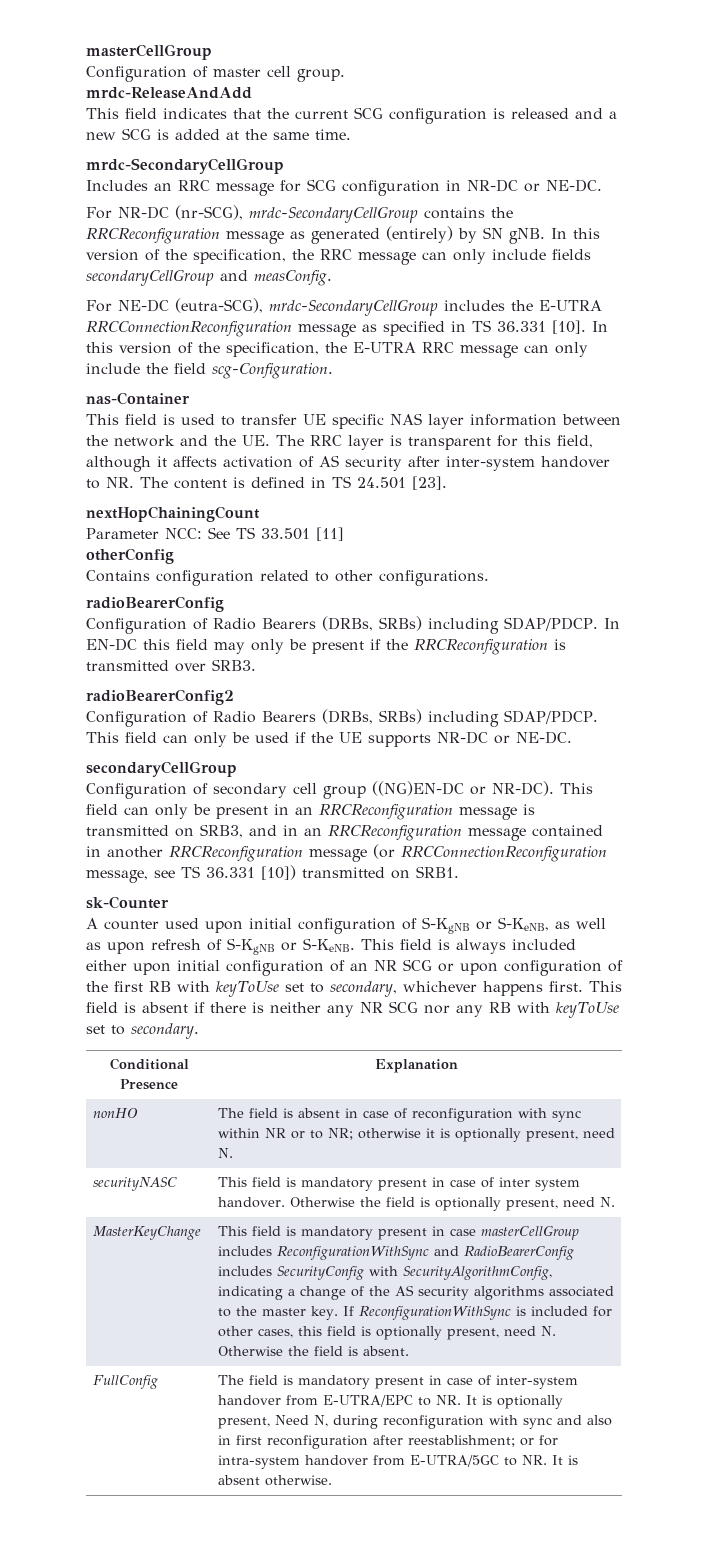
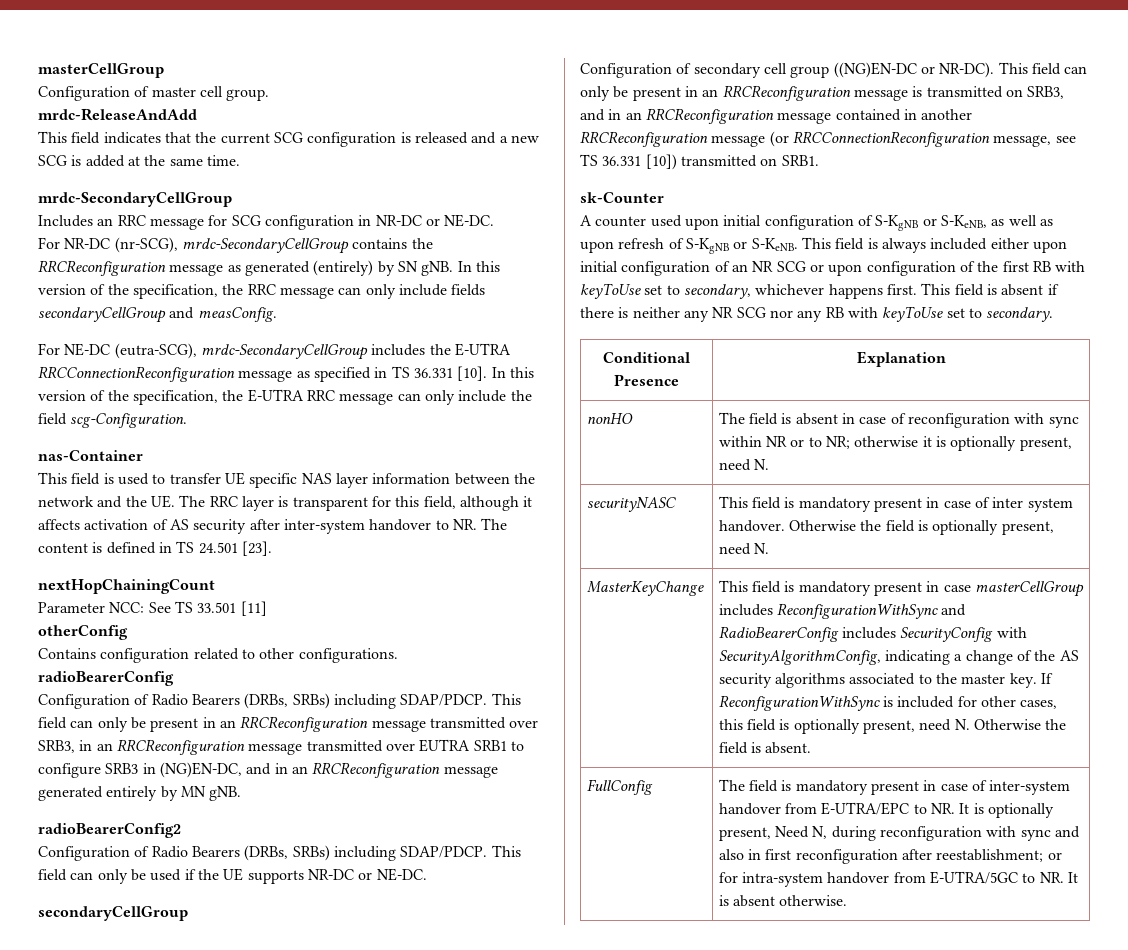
- In EN-DC this field may only be present if the RRCReconfiguration is transmitted over SRB3.
+ This field can only be present in an RRCReconfiguration message transmitted over SRB3, in an RRCReconfiguration message transmitted over EUTRA SRB1 to configure SRB3 in (NG)EN-DC, and in an RRCReconfiguration message generated entirely by MN gNB.

